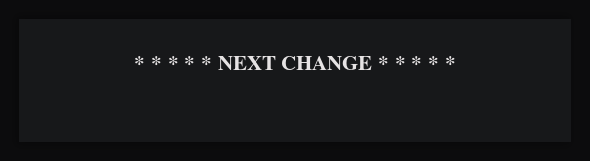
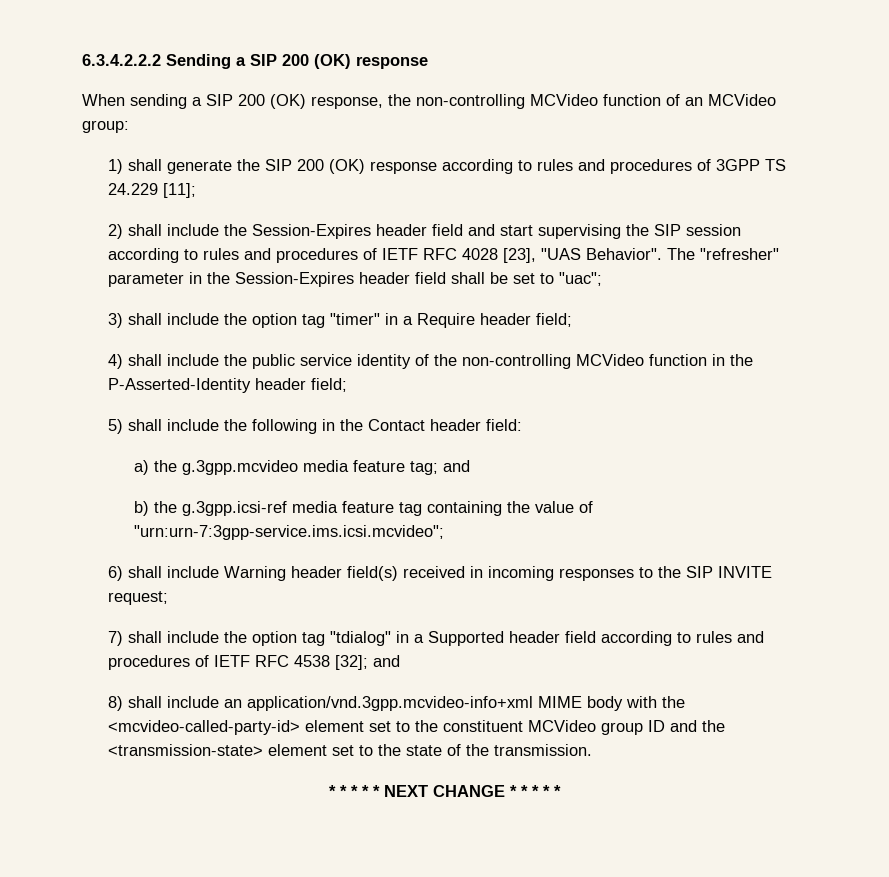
+ 6.3.4.2.2.2 Sending a SIP 200 (OK) response
+ When sending a SIP 200 (OK) response, the non-controlling MCVideo function of an MCVideo group:
+ 1) shall generate the SIP 200 (OK) response according to rules and procedures of 3GPP TS 24.229 [11];
+ 2) shall include the Session-Expires header field and start supervising the SIP session according to rules and procedures of IETF RFC 4028 [23], "UAS Behavior". The "refresher" parameter in the Session-Expires header field shall be set to "uac";
+ 3) shall include the option tag "timer" in a Require header field;
+ 4) shall include the public service identity of the non-controlling MCVideo function in the P-Asserted-Identity header field;
+ 5) shall include the following in the Contact header field:
+ a) the g.3gpp.mcvideo media feature tag; and
+ b) the g.3gpp.icsi-ref media feature tag containing the value of "urn:urn-7:3gpp-service.ims.icsi.mcvideo";
+ 6) shall include Warning header field(s) received in incoming responses to the SIP INVITE request;
+ 7) shall include the option tag "tdialog" in a Supported header field according to rules and procedures of IETF RFC 4538 [32]; and
+ 8) shall include an application/vnd.3gpp.mcvideo-info+xml MIME body with the <mcvideo-called-party-id> element set to the constituent MCVideo group ID and the <transmission-state> element set to the state of the transmission.

